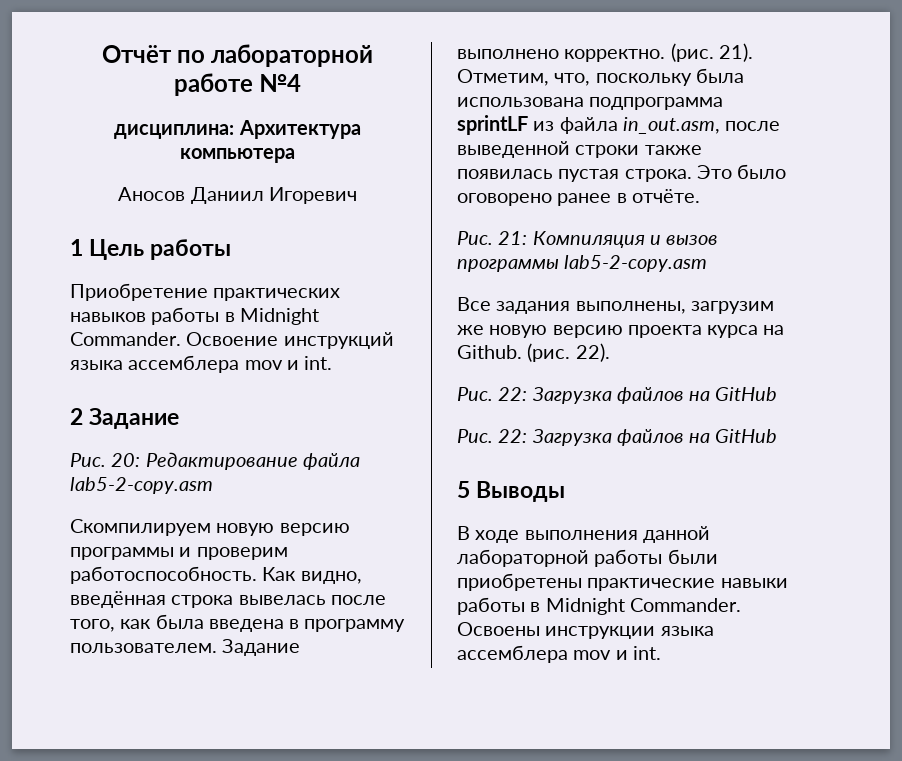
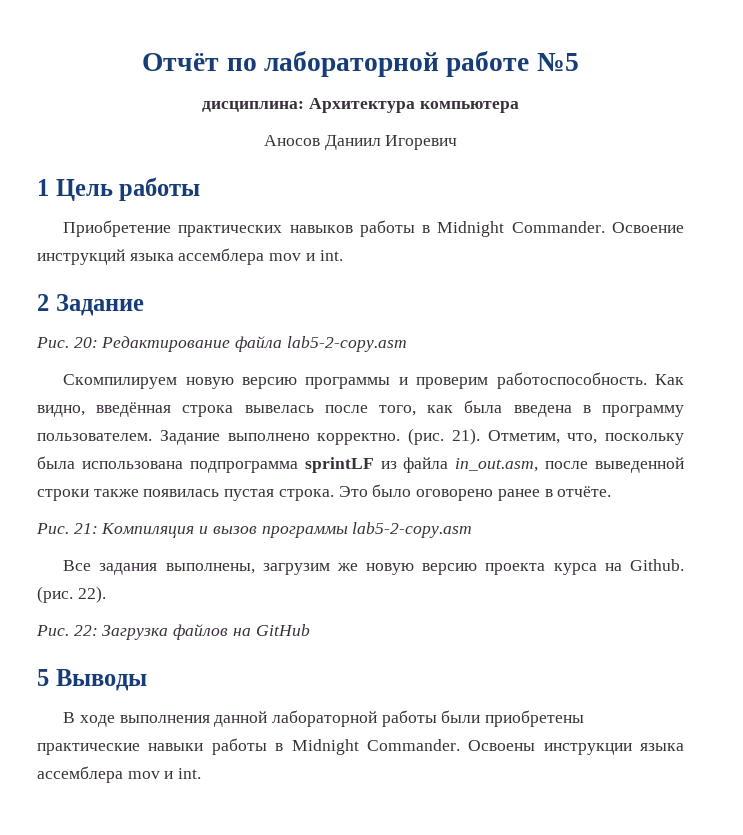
- Отчёт по лабораторной работе №4
+ Отчёт по лабораторной работе №5
  22).
- Рис. 22: Загрузка файлов на GitHub

